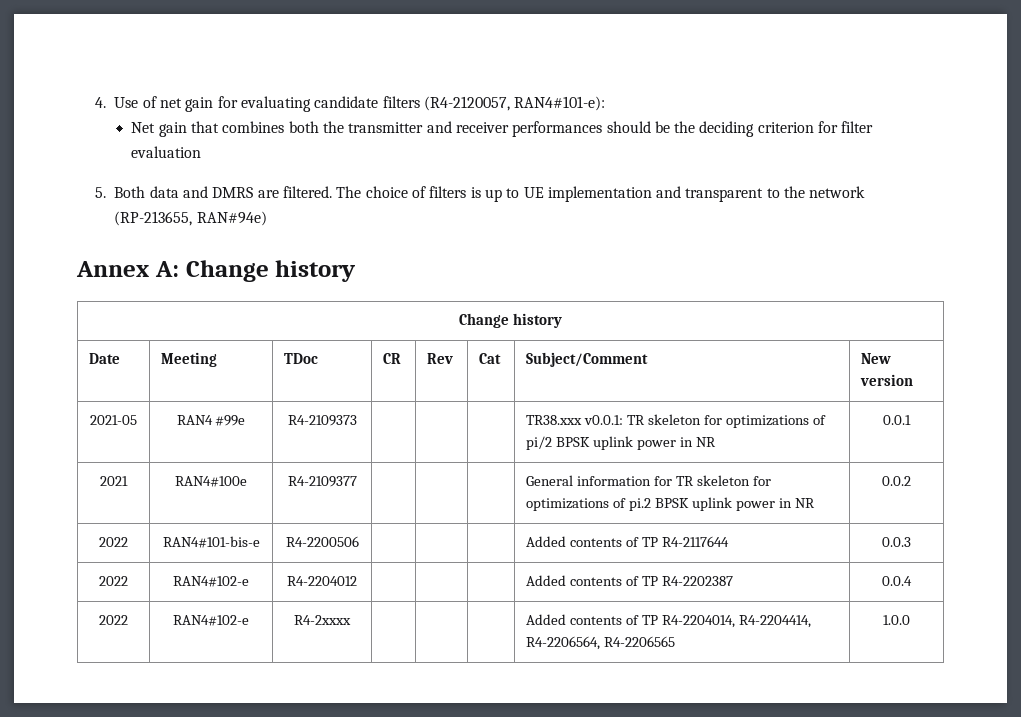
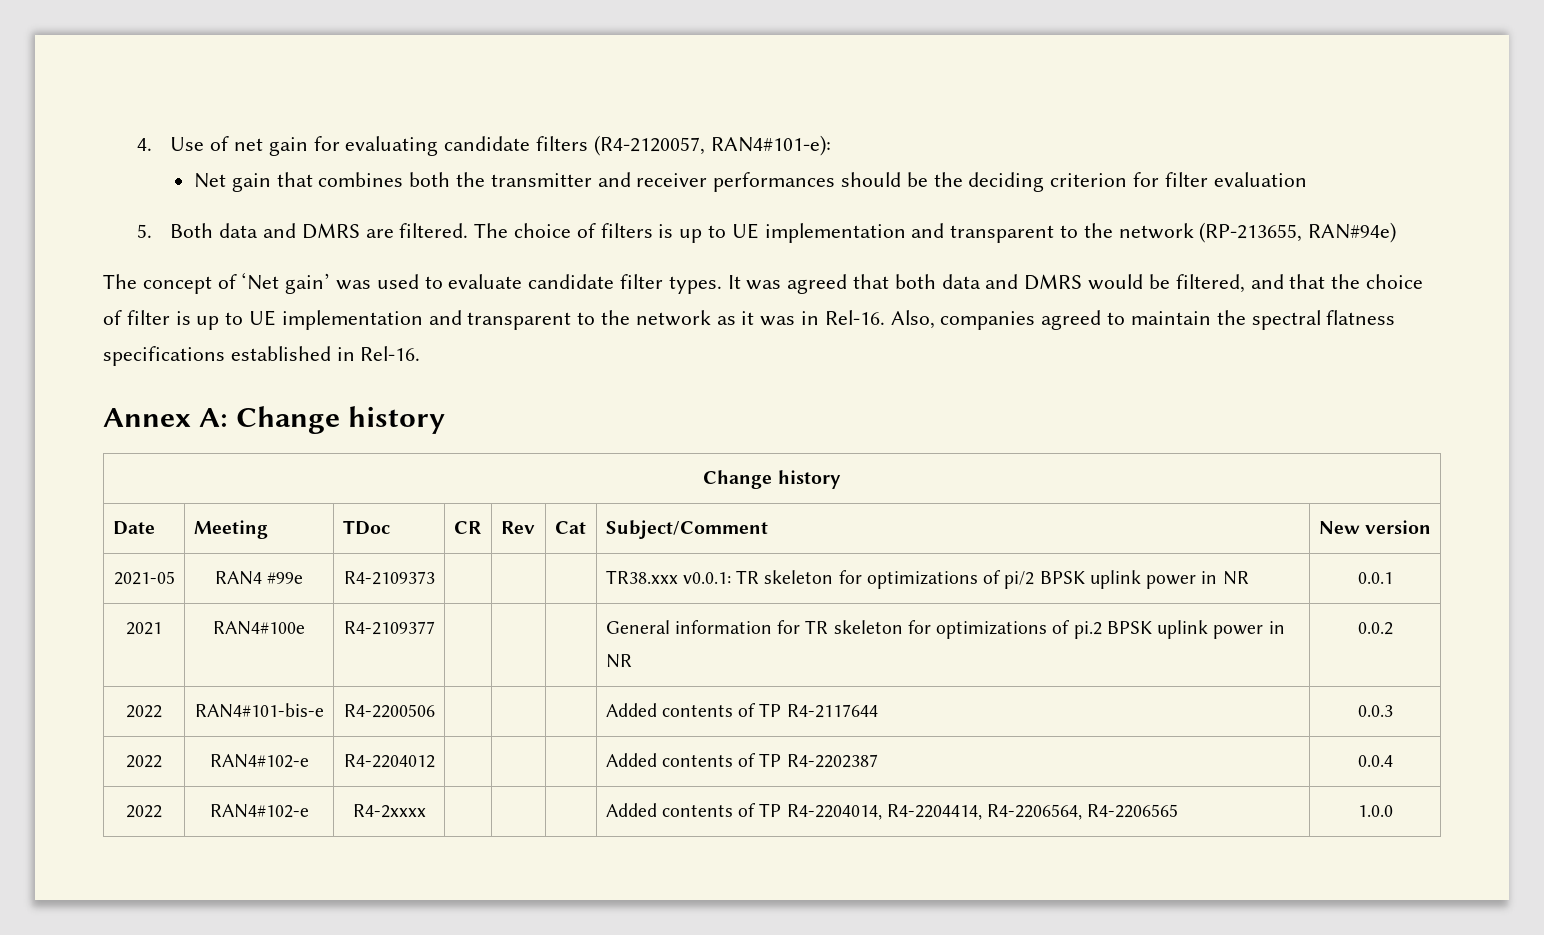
+ The concept of ‘Net gain’ was used to evaluate candidate filter types. It was agreed that both data and DMRS would be filtered, and that the choice of filter is up to UE implementation and transparent to the network as it was in Rel-16. Also, companies agreed to maintain the spectral flatness specifications established in Rel-16.

